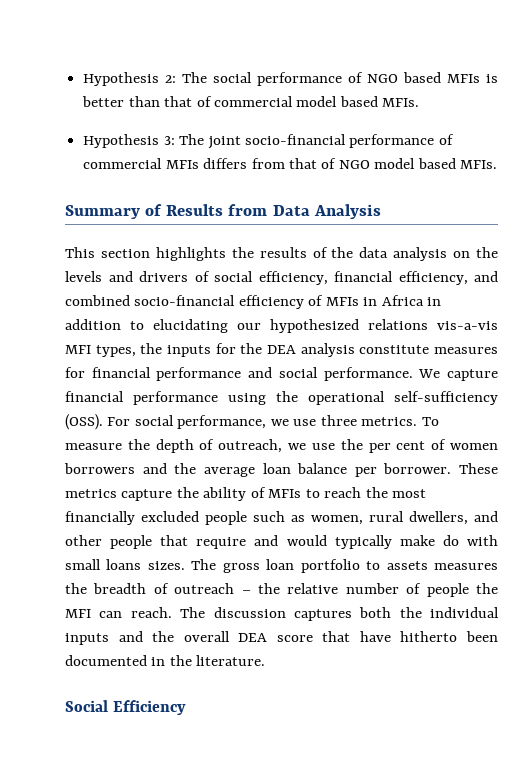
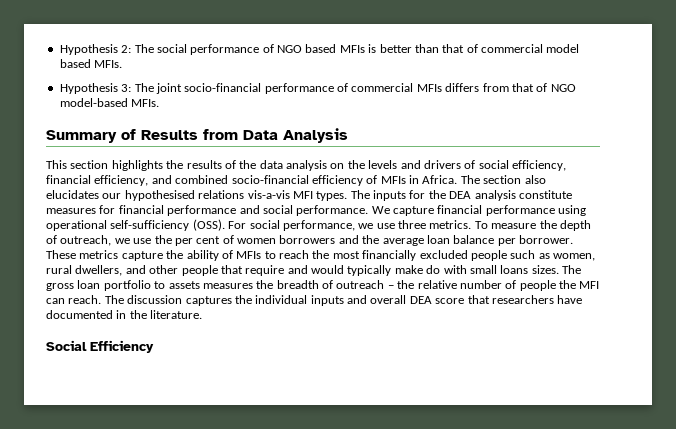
- Hypothesis 3: The joint socio-financial performance of commercial MFIs differs from that of NGO model based MFIs.
+ Hypothesis 3: The joint socio-financial performance of commercial MFIs differs from that of NGO model-based MFIs.
- This section highlights the results of the data analysis on the levels and drivers of social efficiency, financial efficiency, and combined socio-financial efficiency of MFIs in Africa in addition to elucidating our hypothesized relations vis-a-vis MFI types, the inputs for the DEA analysis constitute measures for financial performance and social performance.
+ This section highlights the results of the data analysis on the levels and drivers of social efficiency, financial efficiency, and combined socio-financial efficiency of MFIs in Africa. The section also elucidates our hypothesised relations vis-a-vis MFI types. The inputs for the DEA analysis constitute measures for financial performance and social performance.
- We capture financial performance using the operational self-sufficiency (OSS).
+ We capture financial performance using operational self-sufficiency (OSS).
- The discussion captures both the individual inputs and the overall DEA score that have hitherto been documented in the literature.
+ The discussion captures the individual inputs and overall DEA score that researchers have documented in the literature.

